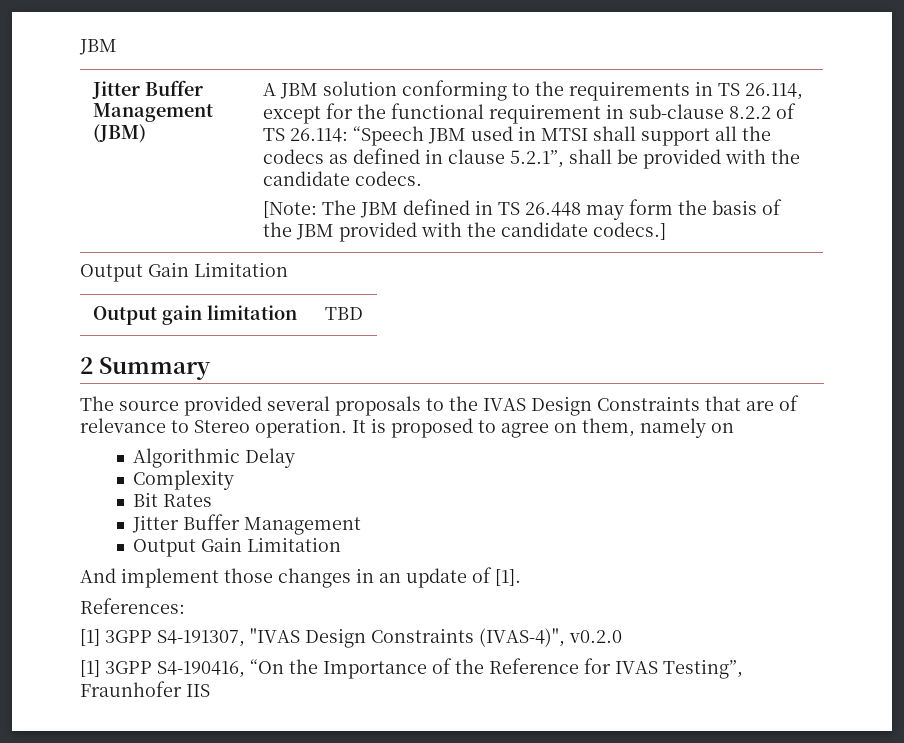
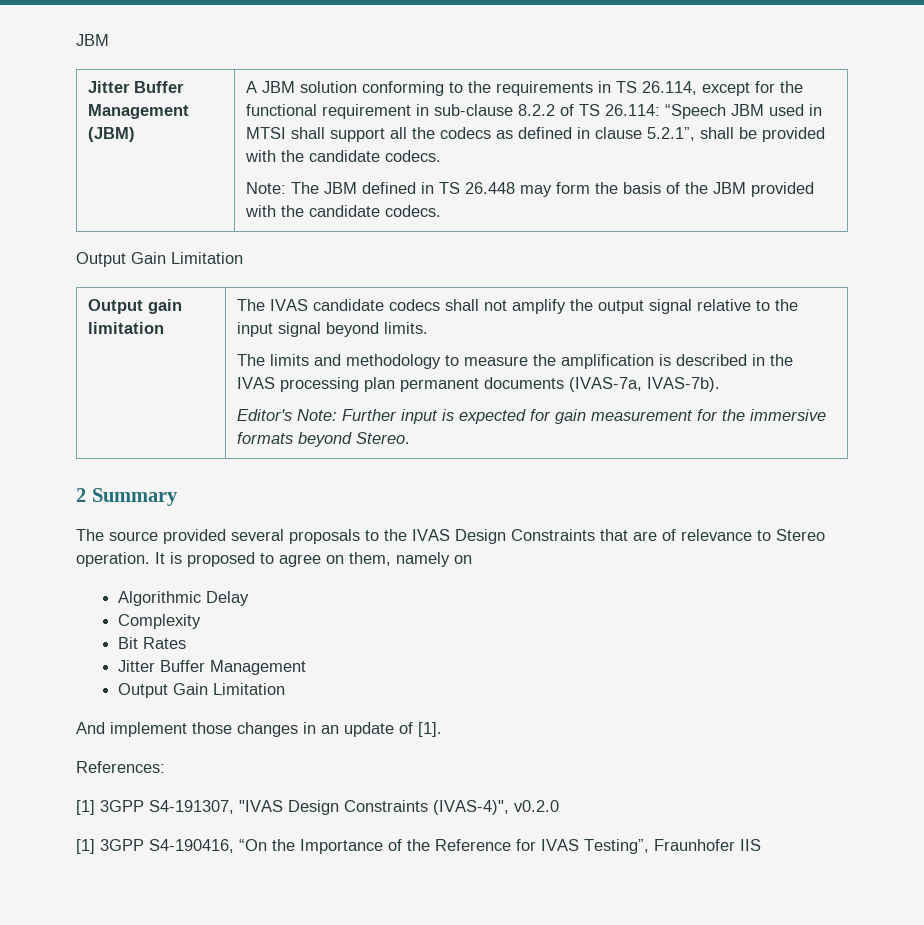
- [Note: The JBM defined in TS 26.448 may form the basis of the JBM provided with the candidate codecs.]
+ Note: The JBM defined in TS 26.448 may form the basis of the JBM provided with the candidate codecs.
- TBD
+ The IVAS candidate codecs shall not amplify the output signal relative to the input signal beyond limits.
+ The limits and methodology to measure the amplification is described in the IVAS processing plan permanent documents (IVAS-7a, IVAS-7b).
+ Editor's Note: Further input is expected for gain measurement for the immersive formats beyond Stereo.

